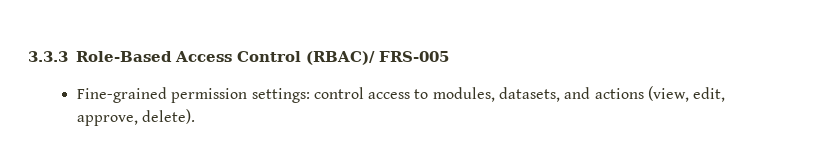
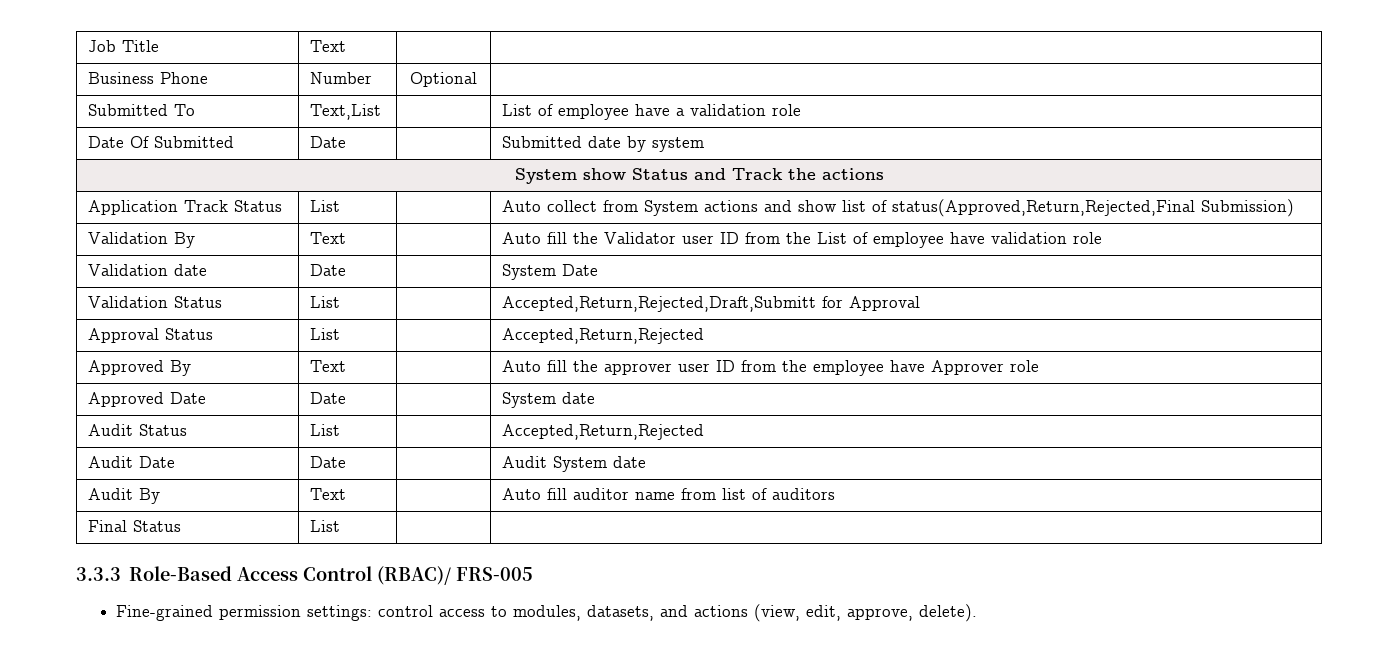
+ Job Title | Text | |
+ Business Phone | Number | Optional |
+ Submitted To | Text,List | | List of employee have a validation role
+ Date Of Submitted | Date | | Submitted date by system
+ System show Status and Track the actions
+ Application Track Status | List | | Auto collect from System actions and show list of status(Approved,Return,Rejected,Final Submission)
+ Validation By | Text | | Auto fill the Validator user ID from the List of employee have validation role
+ Validation date | Date | | System Date
+ Validation Status | List | | Accepted,Return,Rejected,Draft,Submitt for Approval
+ Approval Status | List | | Accepted,Return,Rejected
+ Approved By | Text | | Auto fill the approver user ID from the employee have Approver role
+ Approved Date | Date | | System date
+ Audit Status | List | | Accepted,Return,Rejected
+ Audit Date | Date | | Audit System date
+ Audit By | Text | | Auto fill auditor name from list of auditors
+ Final Status | List | |

